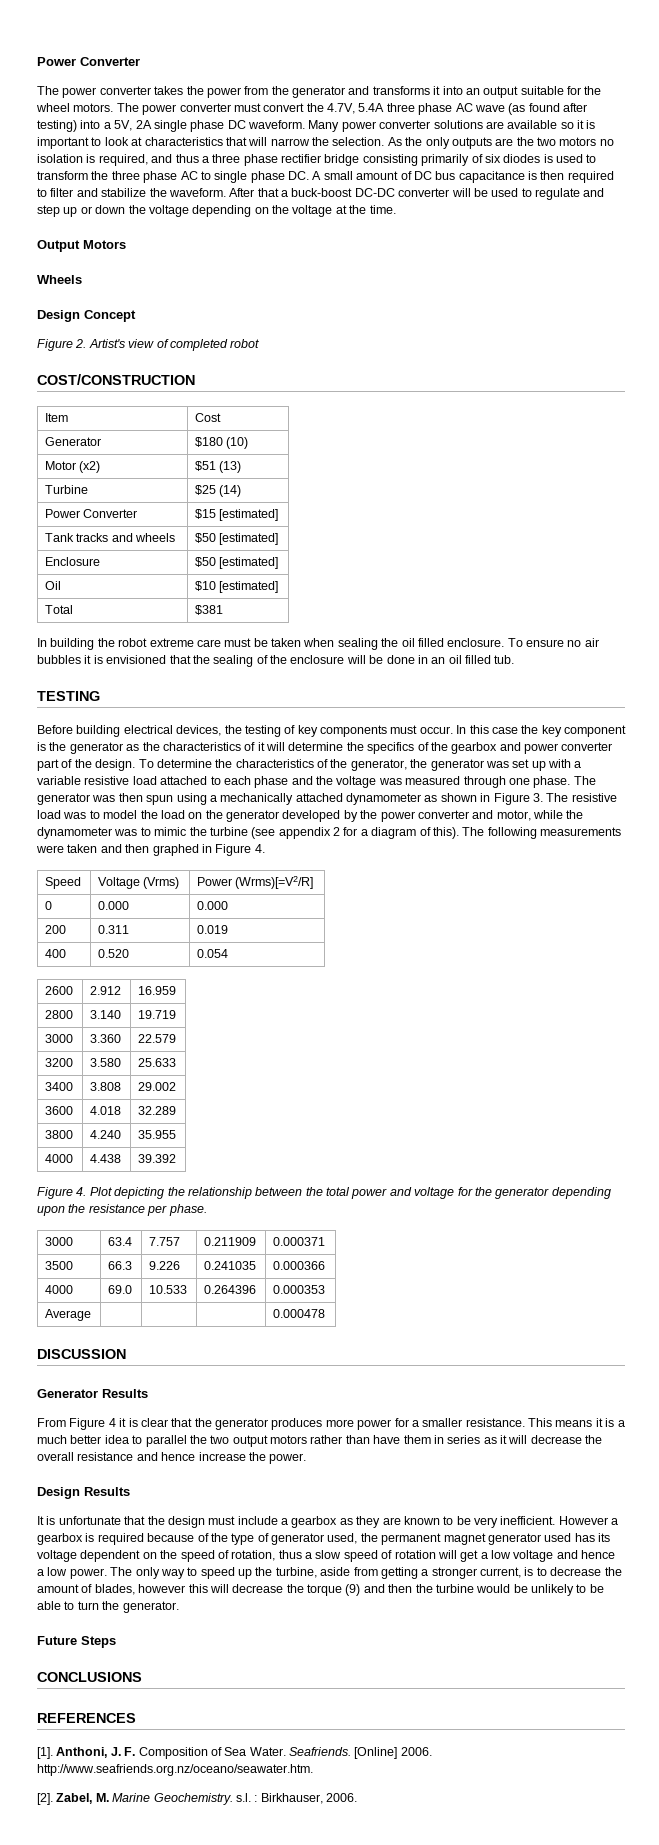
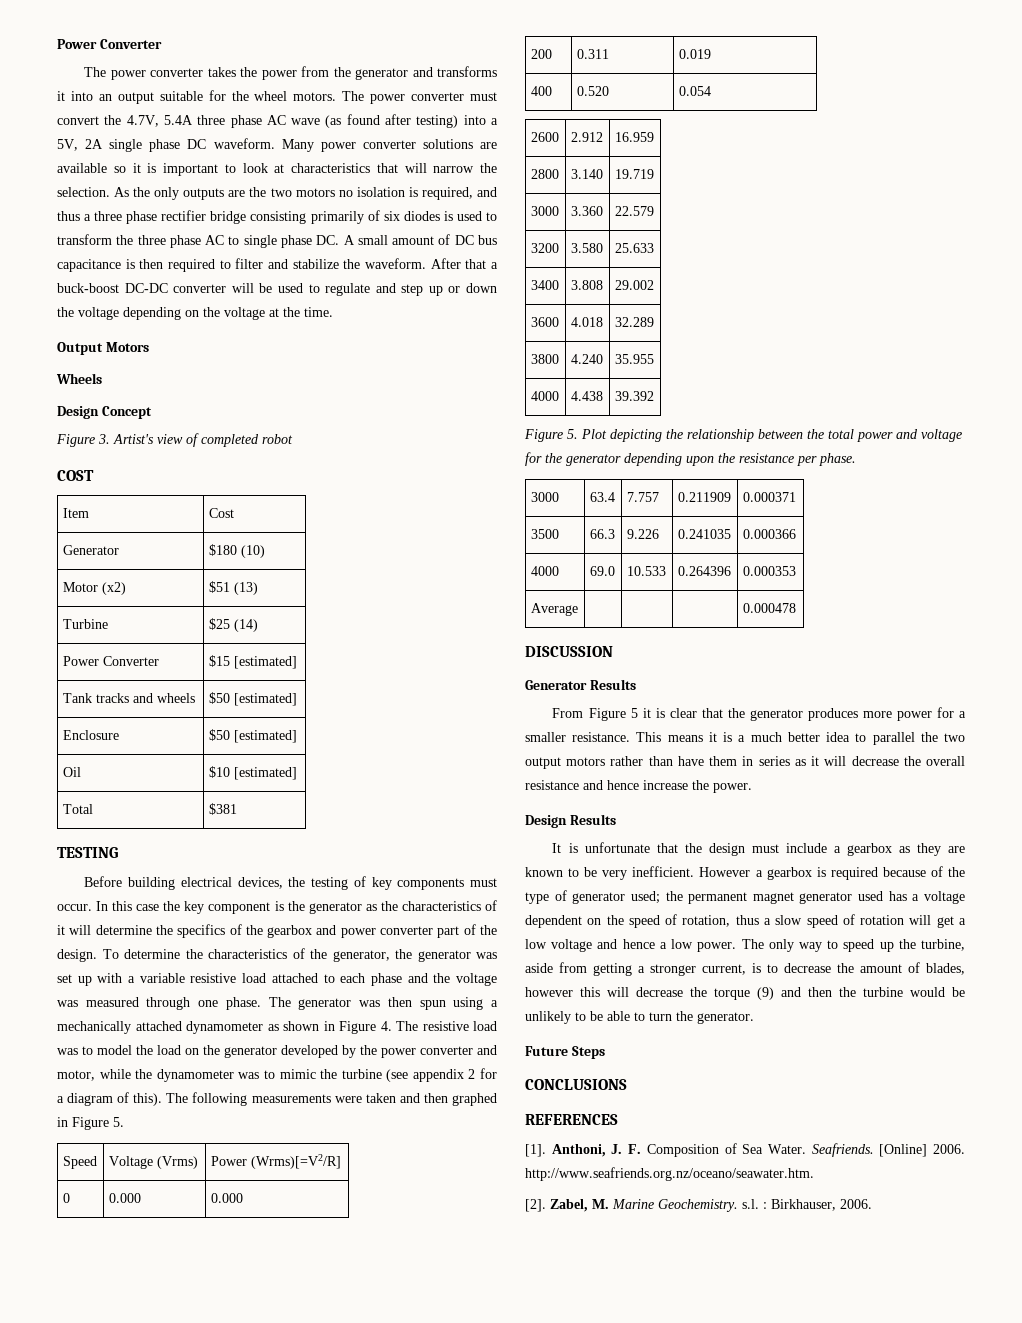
- Figure 2. Artist's view of completed robot
+ Figure 3. Artist's view of completed robot
- COST/CONSTRUCTION
+ COST
- In building the robot extreme care must be taken when sealing the oil filled enclosure. To ensure no air bubbles it is envisioned that the sealing of the enclosure will be done in an oil filled tub.
- The generator was then spun using a mechanically attached dynamometer as shown in Figure 3. The resistive load was to model the load on the generator developed by the power converter and motor, while the dynamometer was to mimic the turbine (see appendix 2 for a diagram of this).
+ The generator was then spun using a mechanically attached dynamometer as shown in Figure 4. The resistive load was to model the load on the generator developed by the power converter and motor, while the dynamometer was to mimic the turbine (see appendix 2 for a diagram of this).
- The following measurements were taken and then graphed in Figure 4.
+ The following measurements were taken and then graphed in Figure 5.
- Figure 4. Plot depicting the relationship between the total power and voltage for the generator depending upon the resistance per phase.
+ Figure 5. Plot depicting the relationship between the total power and voltage for the generator depending upon the resistance per phase.
- From Figure 4 it is clear that the generator produces more power for a smaller resistance.
+ From Figure 5 it is clear that the generator produces more power for a smaller resistance.
- However a gearbox is required because of the type of generator used, the permanent magnet generator used has its voltage dependent on the speed of rotation, thus a slow speed of rotation will get a low voltage and hence a low power.
+ However a gearbox is required because of the type of generator used; the permanent magnet generator used has a voltage dependent on the speed of rotation, thus a slow speed of rotation will get a low voltage and hence a low power.

